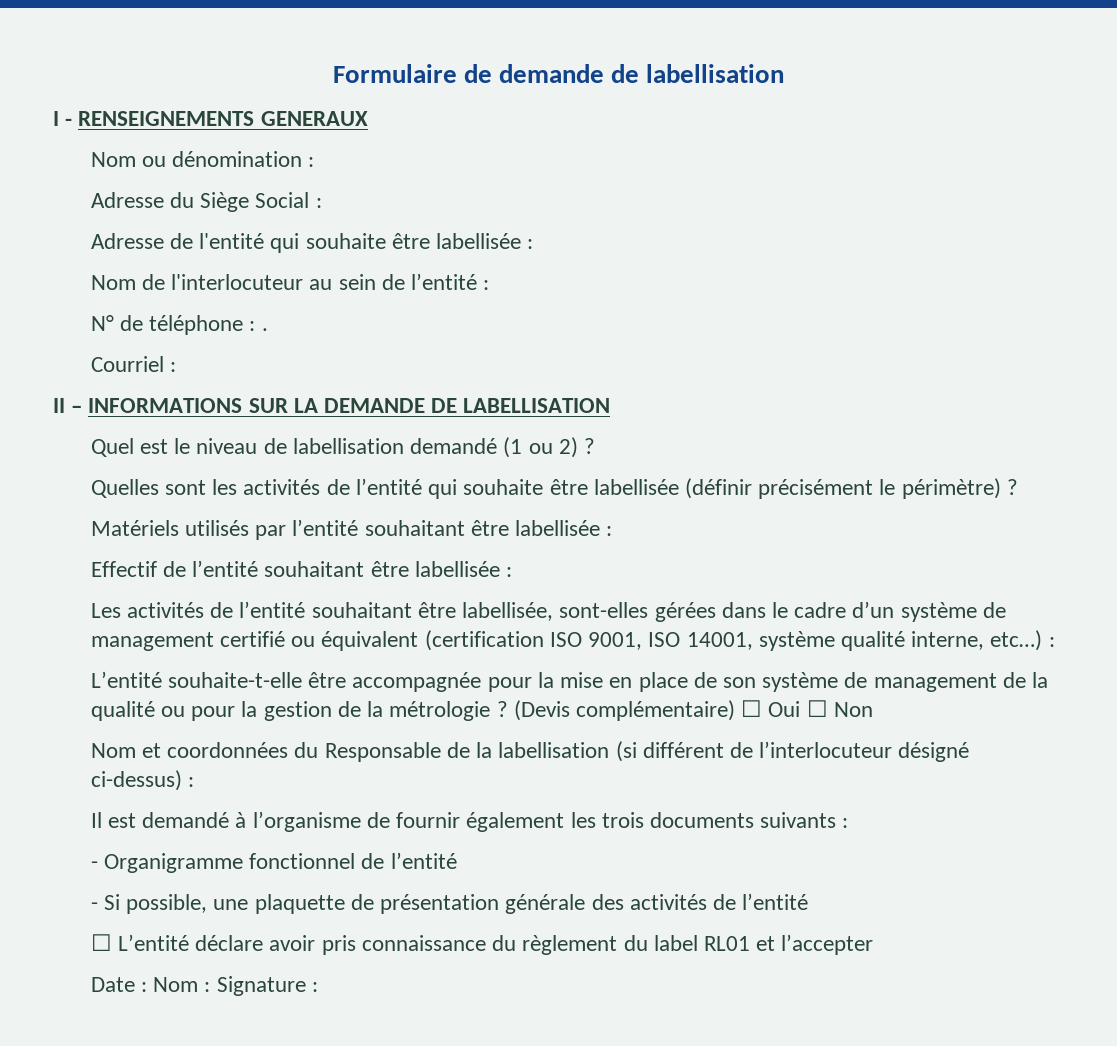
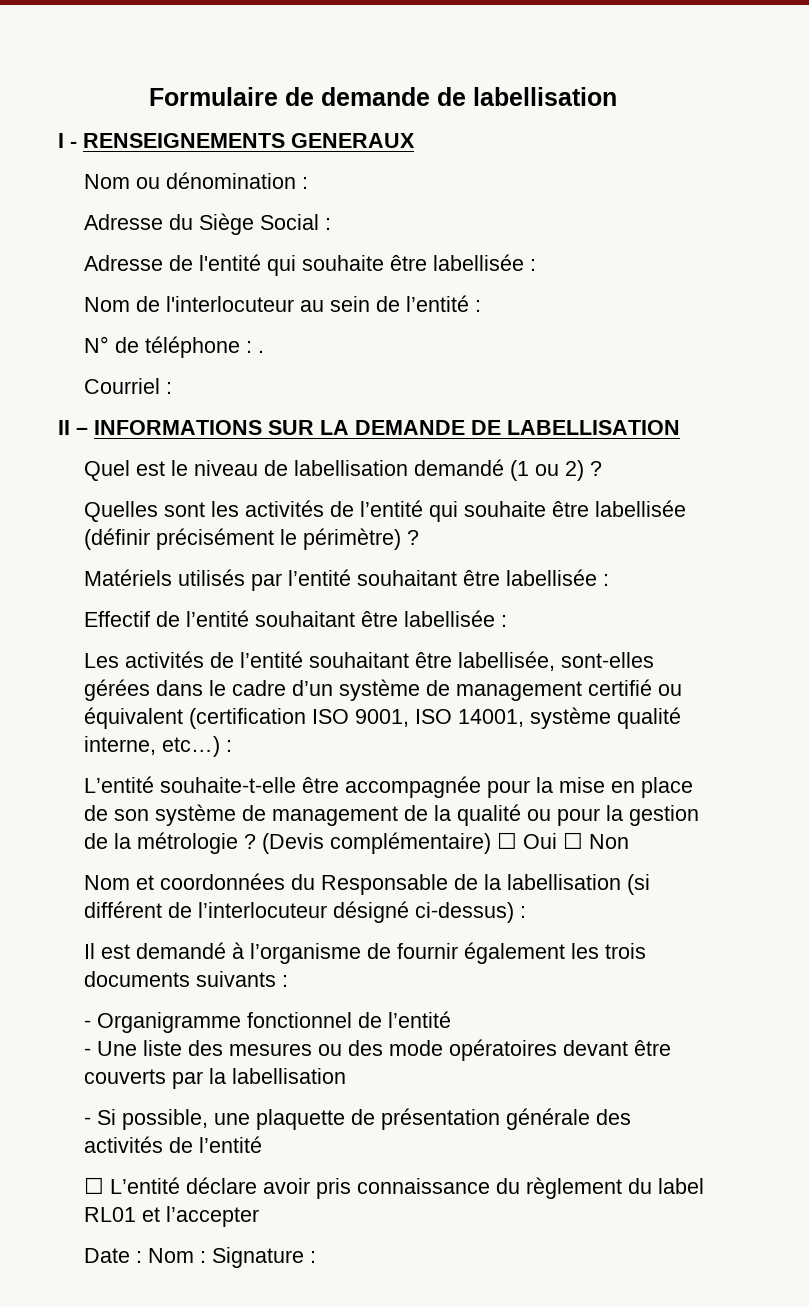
+ - Une liste des mesures ou des mode opératoires devant être couverts par la labellisation

